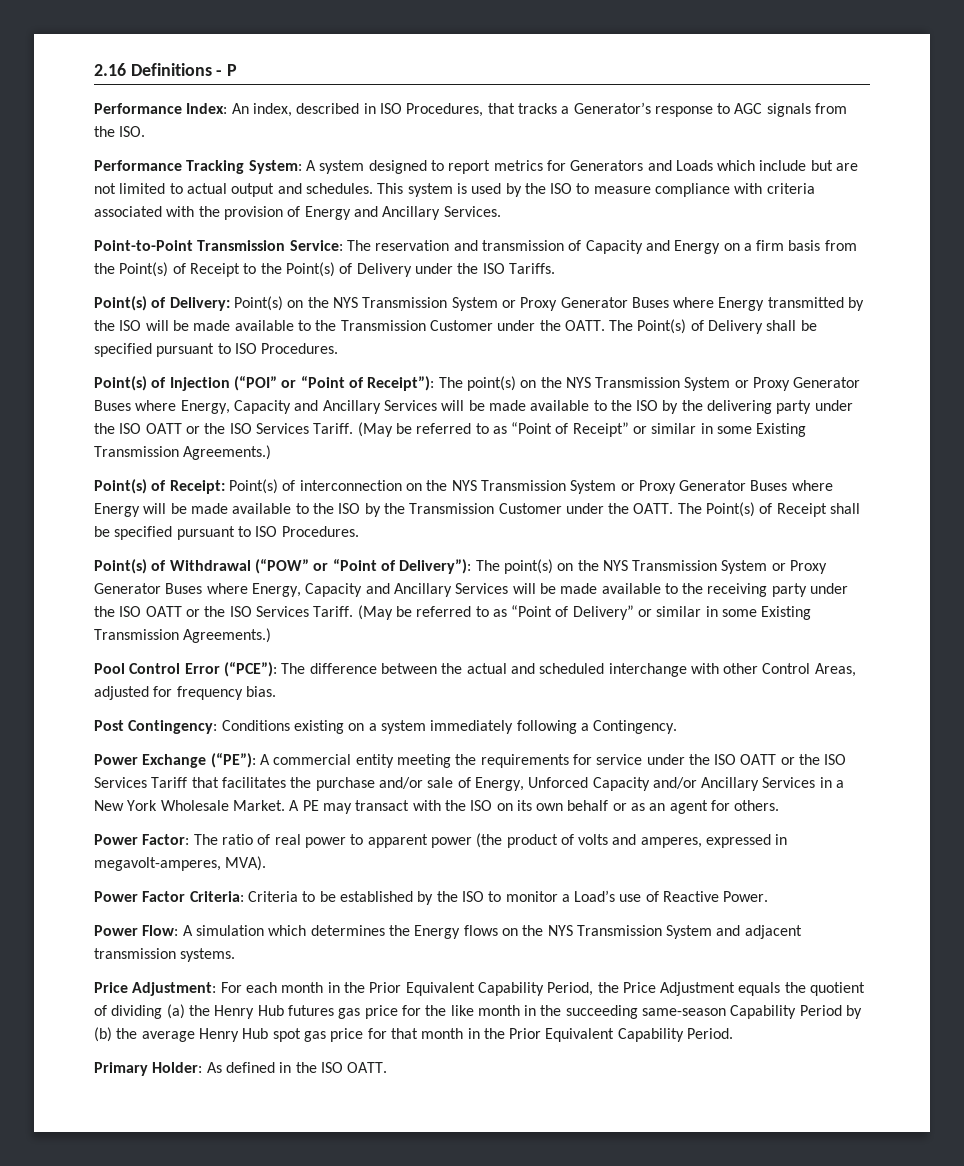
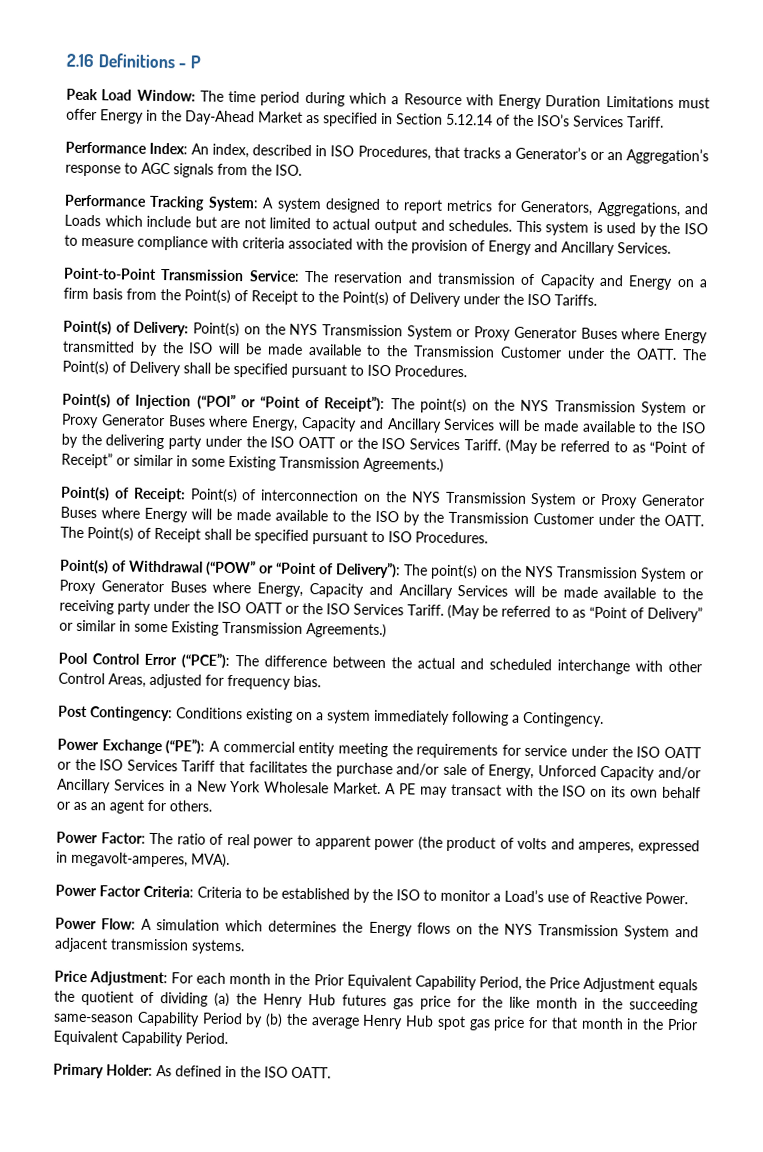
+ Peak Load Window: The time period during which a Resource with Energy Duration Limitations must offer Energy in the Day-Ahead Market as specified in Section 5.12.14 of the ISO’s Services Tariff.
- Performance Index: An index, described in ISO Procedures, that tracks a Generator’s response to AGC signals from the ISO.
+ Performance Index: An index, described in ISO Procedures, that tracks a Generator’s or an Aggregation’s response to AGC signals from the ISO.
- Performance Tracking System: A system designed to report metrics for Generators and Loads which include but are not limited to actual output and schedules.
+ Performance Tracking System: A system designed to report metrics for Generators, Aggregations, and Loads which include but are not limited to actual output and schedules.

